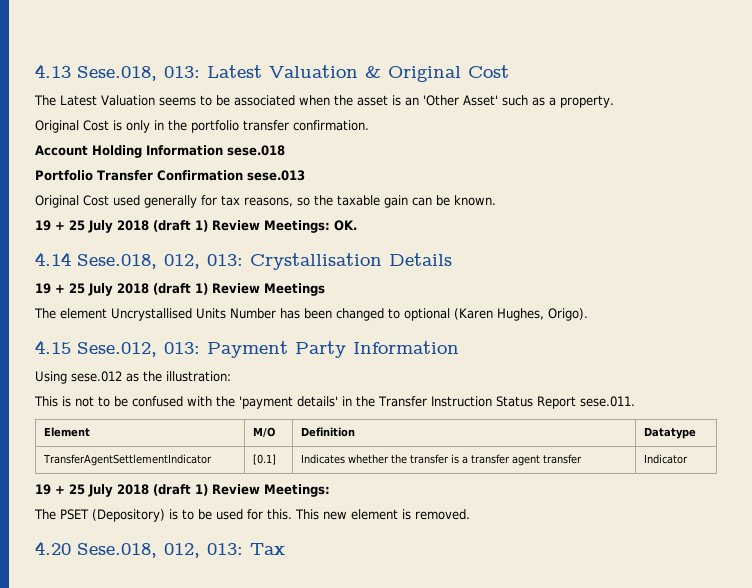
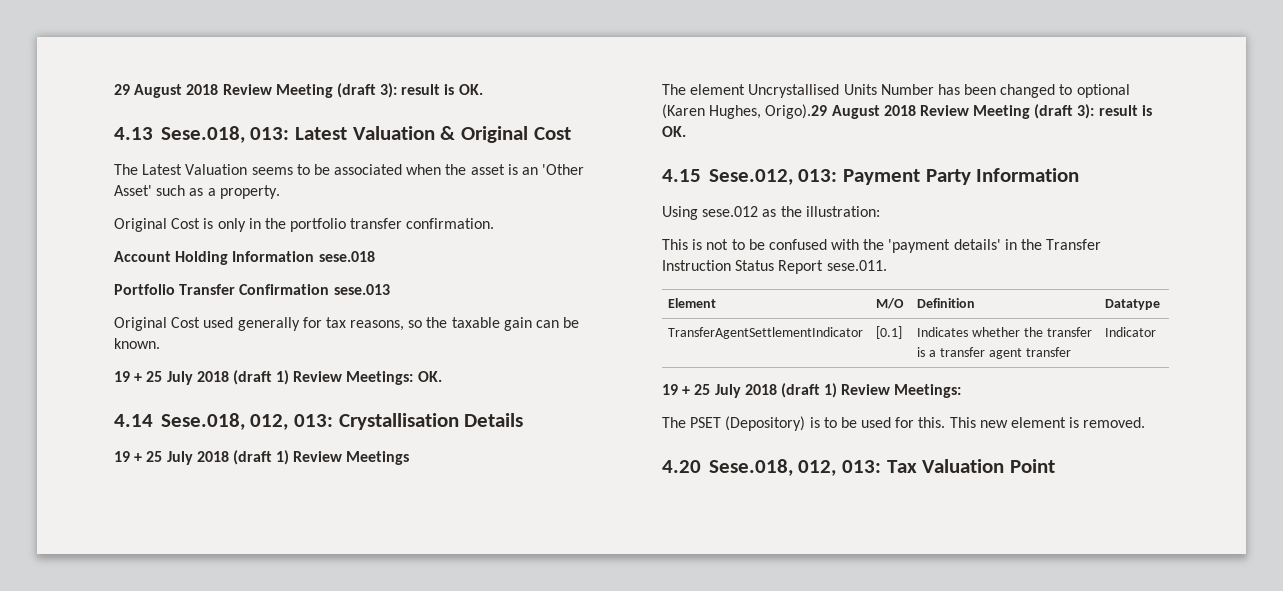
+ 29 August 2018 Review Meeting (draft 3): result is OK.
- The element Uncrystallised Units Number has been changed to optional (Karen Hughes, Origo).
+ The element Uncrystallised Units Number has been changed to optional (Karen Hughes, Origo).29 August 2018 Review Meeting (draft 3): result is OK.
- 4.20 Sese.018, 012, 013: Tax
+ 4.20 Sese.018, 012, 013: Tax Valuation Point

